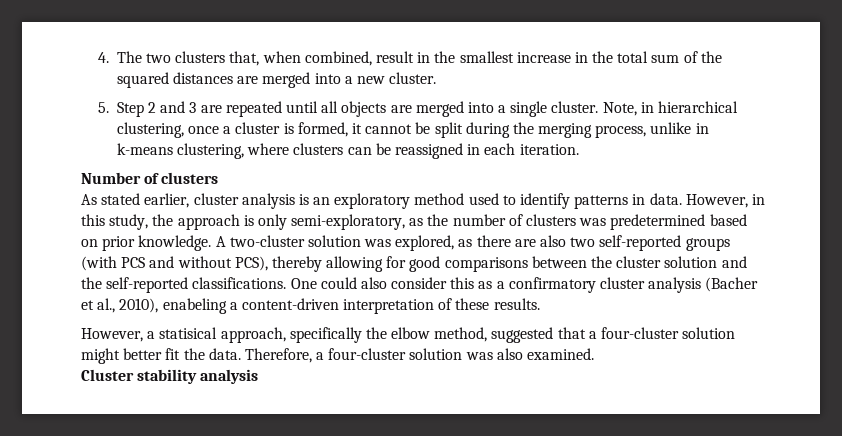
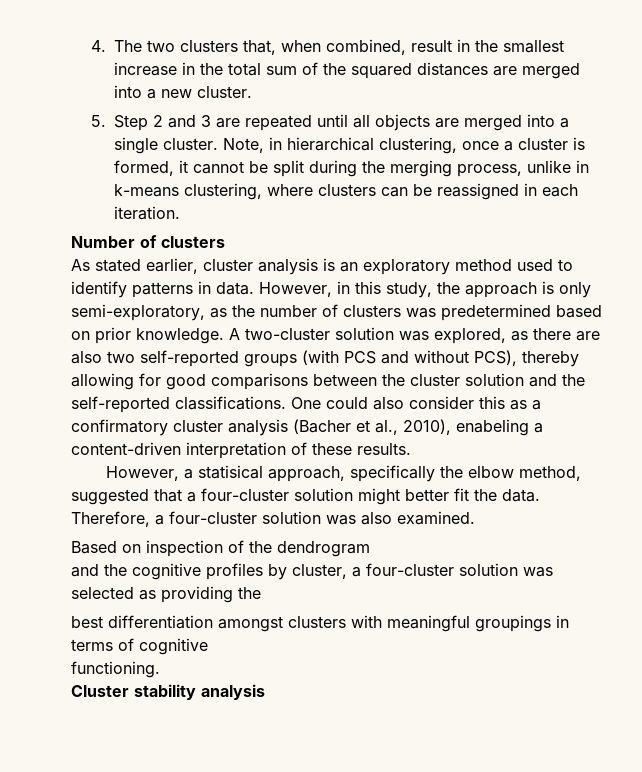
+ Based on inspection of the dendrogram
+ and the cognitive profiles by cluster, a four-cluster solution was selected as providing the
+ best differentiation amongst clusters with meaningful groupings in terms of cognitive
+ functioning.

